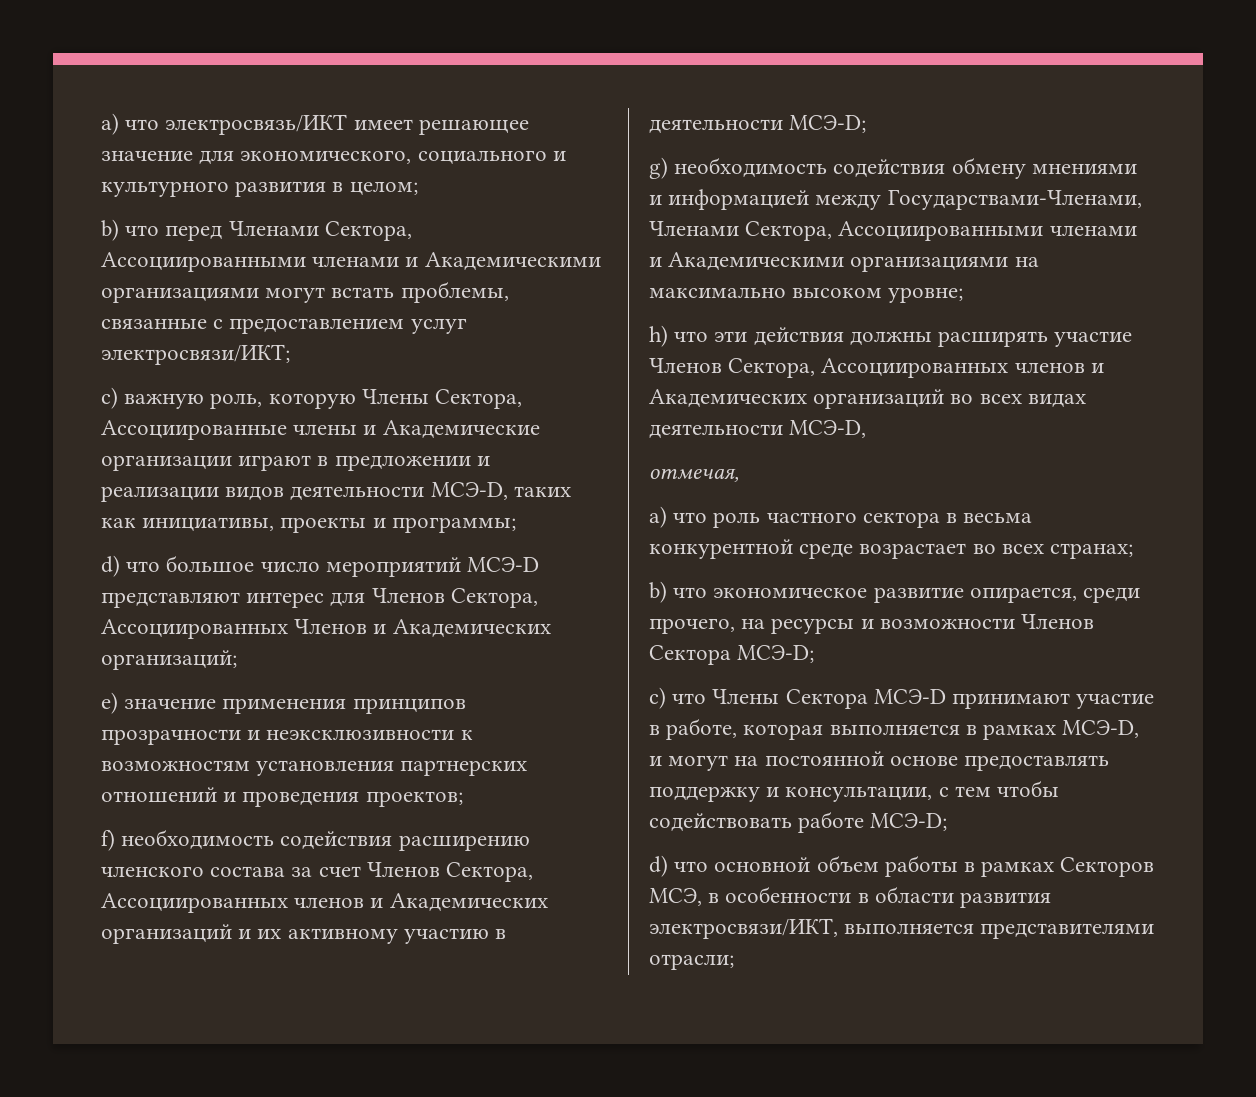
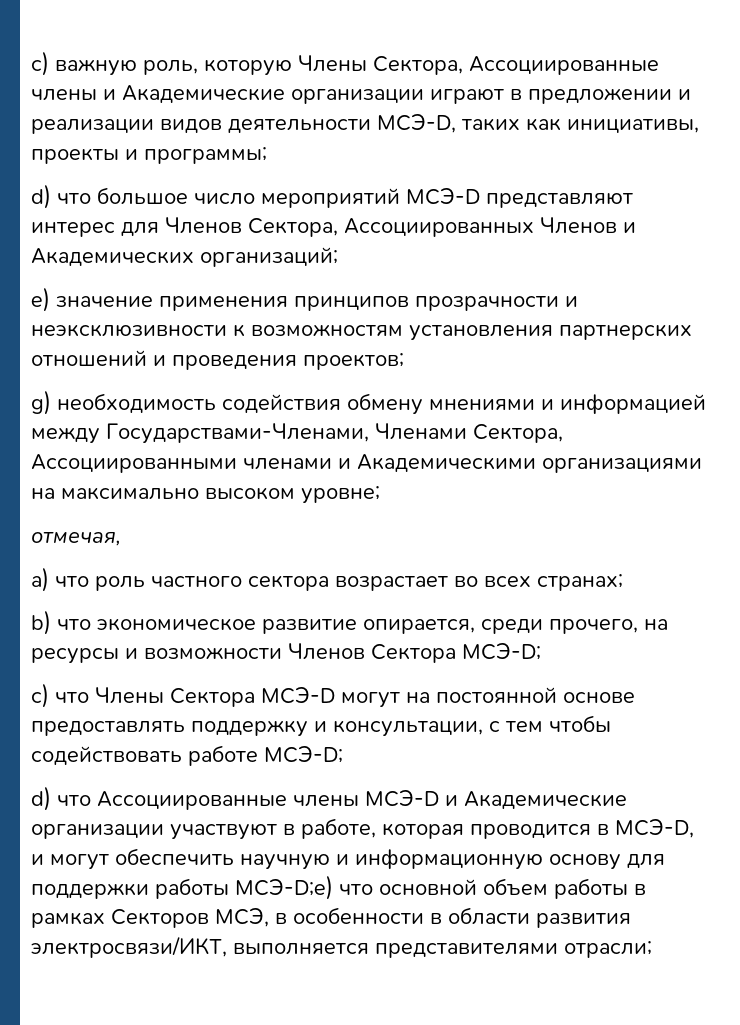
- a) что электросвязь/ИКТ имеет решающее значение для экономического, социального и культурного развития в целом;
- b) что перед Членами Сектора, Ассоциированными членами и Академическими организациями могут встать проблемы, связанные с предоставлением услуг электросвязи/ИКТ;
- f) необходимость содействия расширению членского состава за счет Членов Сектора, Ассоциированных членов и Академических организаций и их активному участию в деятельности МСЭ-D;
- h) что эти действия должны расширять участие Членов Сектора, Ассоциированных членов и Академических организаций во всех видах деятельности МСЭ-D,
- а) что роль частного сектора в весьма конкурентной среде возрастает во всех странах;
+ а) что роль частного сектора возрастает во всех странах;
- с) что Члены Сектора МСЭ-D принимают участие в работе, которая выполняется в рамках МСЭ-D, и могут на постоянной основе предоставлять поддержку и консультации, с тем чтобы содействовать работе МСЭ-D;
+ с) что Члены Сектора МСЭ-D могут на постоянной основе предоставлять поддержку и консультации, с тем чтобы содействовать работе МСЭ-D;
- d) что основной объем работы в рамках Секторов МСЭ, в особенности в области развития электросвязи/ИКТ, выполняется представителями отрасли;
+ d) что Ассоциированные члены МСЭ-D и Академические организации участвуют в работе, которая проводится в МСЭ-D, и могут обеспечить научную и информационную основу для поддержки работы МСЭ-D;e) что основной объем работы в рамках Секторов МСЭ, в особенности в области развития электросвязи/ИКТ, выполняется представителями отрасли;

